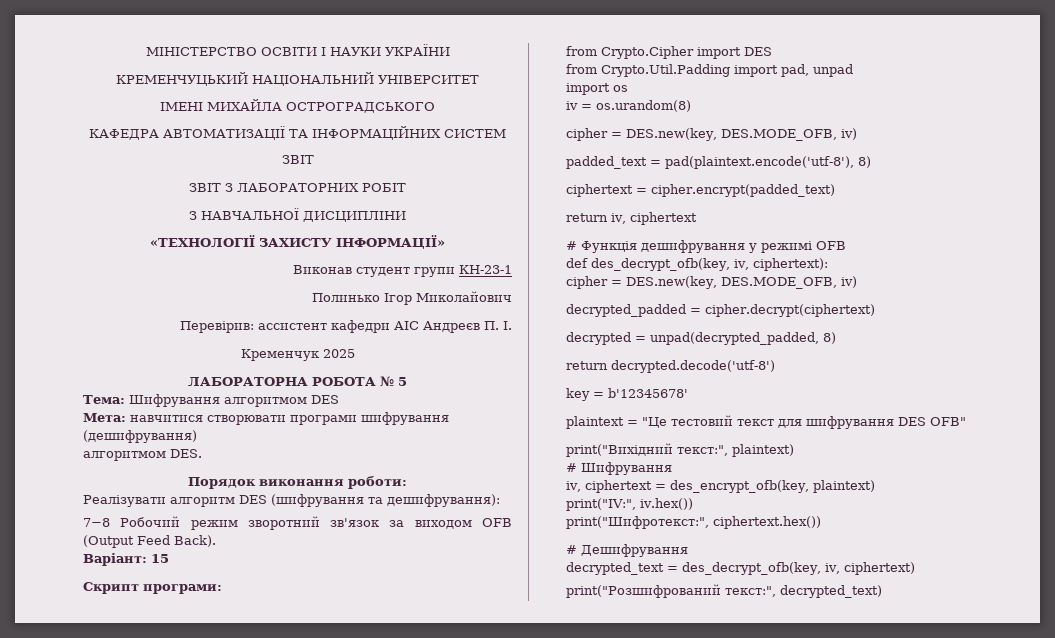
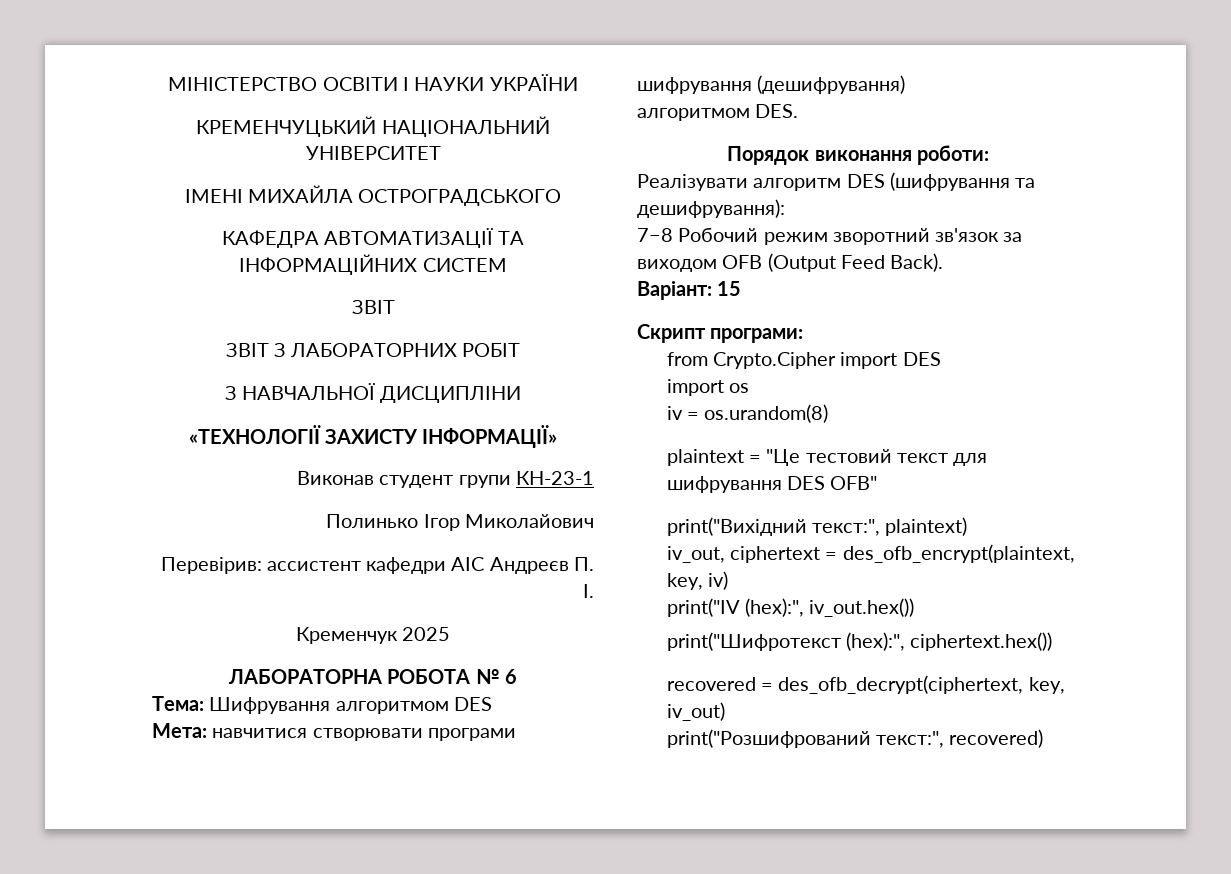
- ЛАБОРАТОРНА РОБОТА № 5
+ ЛАБОРАТОРНА РОБОТА № 6
- from Crypto.Util.Padding import pad, unpad
  iv = os.urandom(8)
- cipher = DES.new(key, DES.MODE_OFB, iv)
- padded_text = pad(plaintext.encode('utf-8'), 8)
- ciphertext = cipher.encrypt(padded_text)
- return iv, ciphertext
- # Функція дешифрування у режимі OFB
- def des_decrypt_ofb(key, iv, ciphertext):
- cipher = DES.new(key, DES.MODE_OFB, iv)
- decrypted_padded = cipher.decrypt(ciphertext)
- decrypted = unpad(decrypted_padded, 8)
- return decrypted.decode('utf-8')
- key = b'12345678'
- # Шифрування
- iv, ciphertext = des_encrypt_ofb(key, plaintext)
- print("IV:", iv.hex())
- print("Шифротекст:", ciphertext.hex())
- # Дешифрування
- decrypted_text = des_decrypt_ofb(key, iv, ciphertext)
+ iv_out, ciphertext = des_ofb_encrypt(plaintext, key, iv)
+ print("IV (hex):", iv_out.hex())
+ print("Шифротекст (hex):", ciphertext.hex())
+ recovered = des_ofb_decrypt(ciphertext, key, iv_out)
- print("Розшифрований текст:", decrypted_text)
+ print("Розшифрований текст:", recovered)

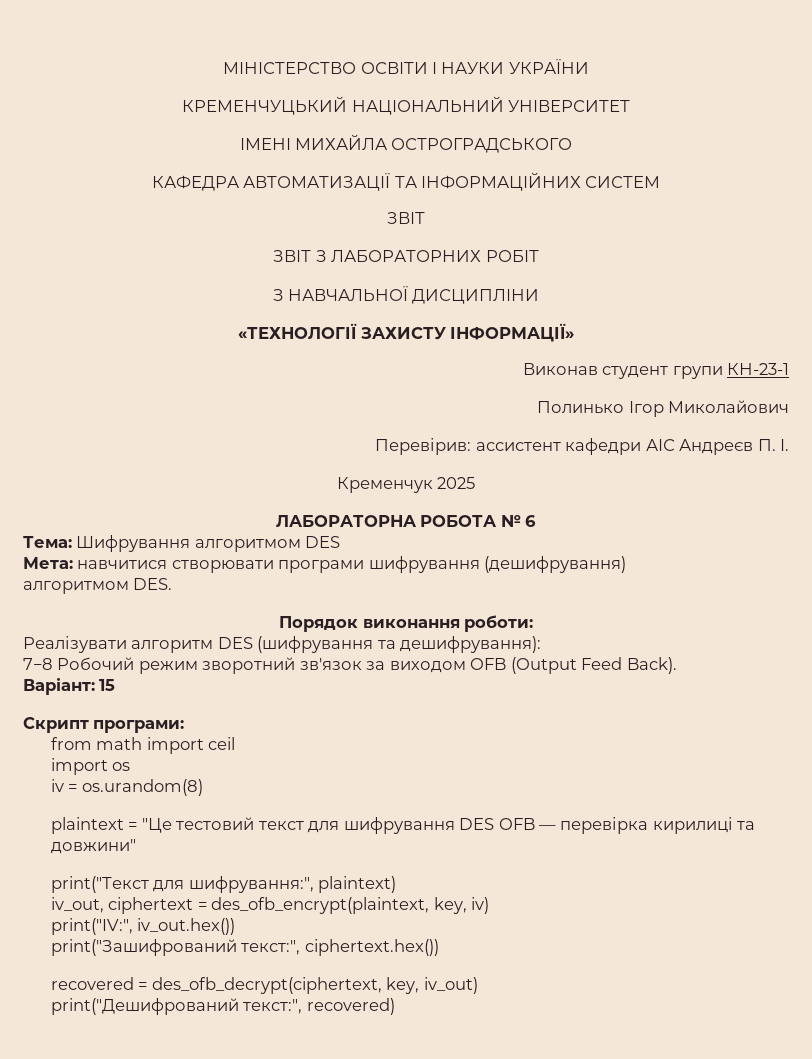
- from Crypto.Cipher import DES
+ from math import ceil
- plaintext = "Це тестовий текст для шифрування DES OFB"
- print("Вихідний текст:", plaintext)
+ plaintext = "Це тестовий текст для шифрування DES OFB — перевірка кирилиці та довжини"
+ print("Текст для шифрування:", plaintext)
- print("IV (hex):", iv_out.hex())
+ print("IV:", iv_out.hex())
- print("Шифротекст (hex):", ciphertext.hex())
+ print("Зашифрований текст:", ciphertext.hex())
- print("Розшифрований текст:", recovered)
+ print("Дешифрований текст:", recovered)

